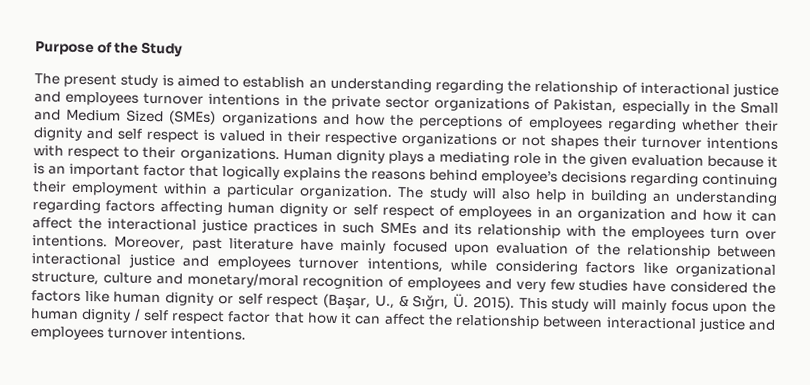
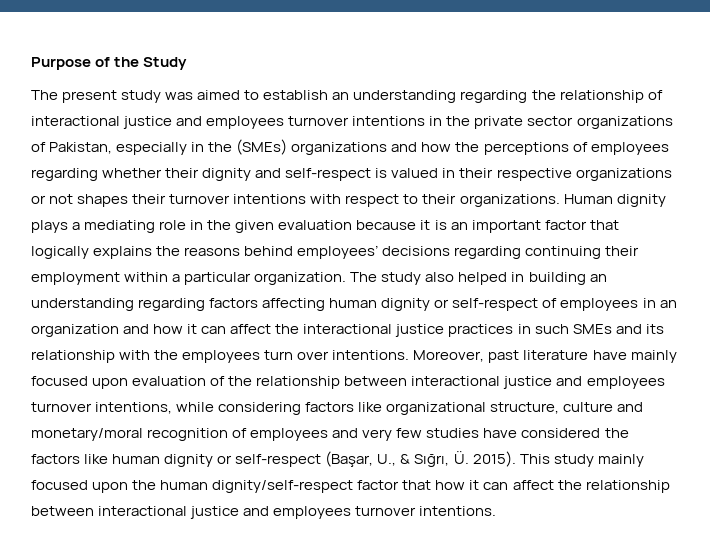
- The present study is aimed to establish an understanding regarding the relationship of interactional justice and employees turnover intentions in the private sector organizations of Pakistan, especially in the Small and Medium Sized (SMEs) organizations and how the perceptions of employees regarding whether their dignity and self respect is valued in their respective organizations or not shapes their turnover intentions with respect to their organizations.
+ The present study was aimed to establish an understanding regarding the relationship of interactional justice and employees turnover intentions in the private sector organizations of Pakistan, especially in the (SMEs) organizations and how the perceptions of employees regarding whether their dignity and self-respect is valued in their respective organizations or not shapes their turnover intentions with respect to their organizations.
- Human dignity plays a mediating role in the given evaluation because it is an important factor that logically explains the reasons behind employee’s decisions regarding continuing their employment within a particular organization.
+ Human dignity plays a mediating role in the given evaluation because it is an important factor that logically explains the reasons behind employees’ decisions regarding continuing their employment within a particular organization.
- The study will also help in building an understanding regarding factors affecting human dignity or self respect of employees in an organization and how it can affect the interactional justice practices in such SMEs and its relationship with the employees turn over intentions.
+ The study also helped in building an understanding regarding factors affecting human dignity or self-respect of employees in an organization and how it can affect the interactional justice practices in such SMEs and its relationship with the employees turn over intentions.
- Moreover, past literature have mainly focused upon evaluation of the relationship between interactional justice and employees turnover intentions, while considering factors like organizational structure, culture and monetary/moral recognition of employees and very few studies have considered the factors like human dignity or self respect (Başar, U., & Sığrı, Ü. 2015).
+ Moreover, past literature have mainly focused upon evaluation of the relationship between interactional justice and employees turnover intentions, while considering factors like organizational structure, culture and monetary/moral recognition of employees and very few studies have considered the factors like human dignity or self-respect (Başar, U., & Sığrı, Ü. 2015).
- This study will mainly focus upon the human dignity / self respect factor that how it can affect the relationship between interactional justice and employees turnover intentions.
+ This study mainly focused upon the human dignity/self-respect factor that how it can affect the relationship between interactional justice and employees turnover intentions.

